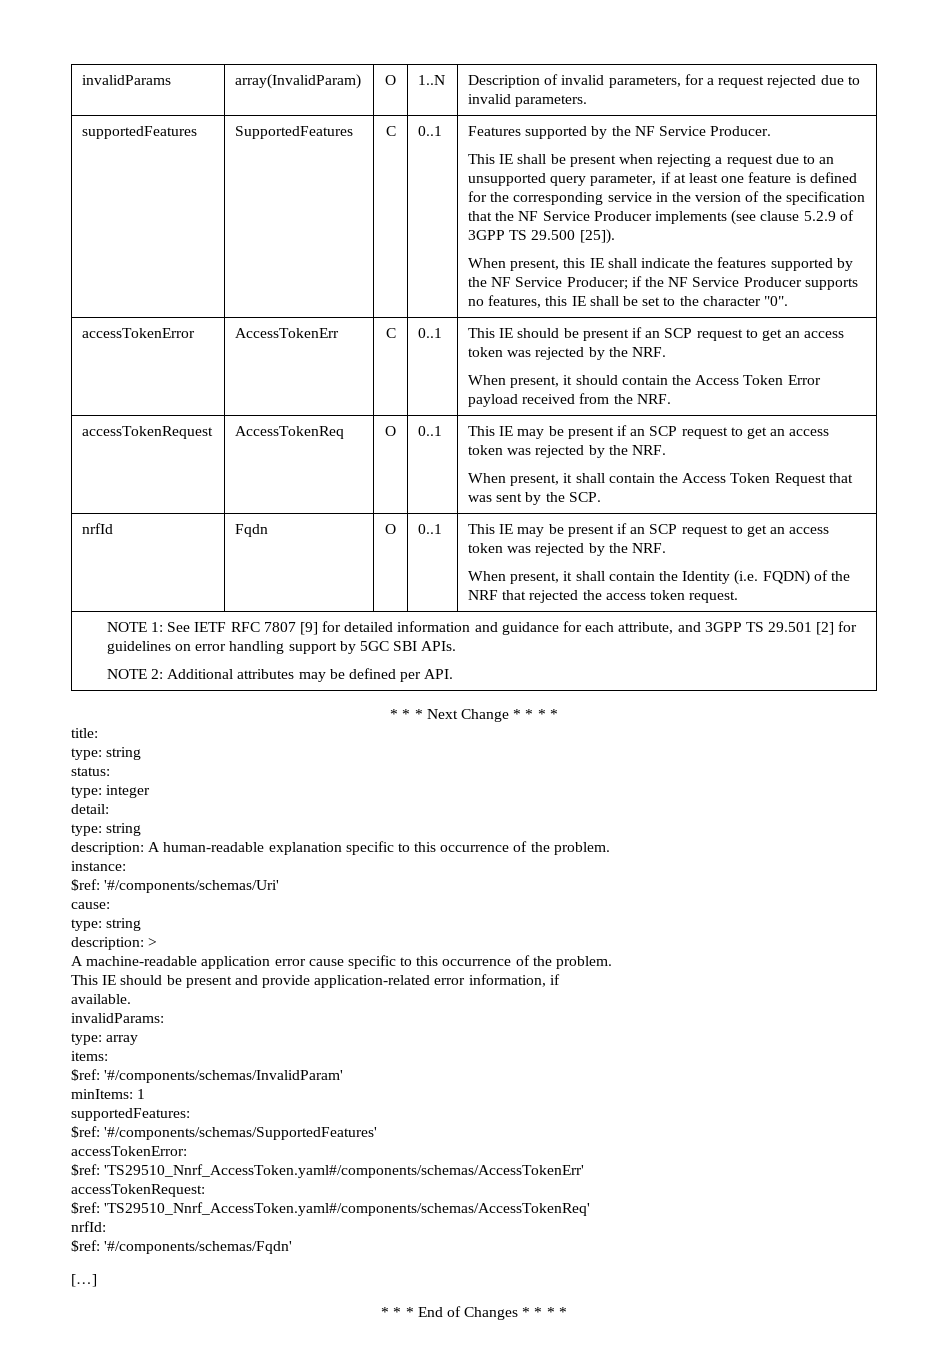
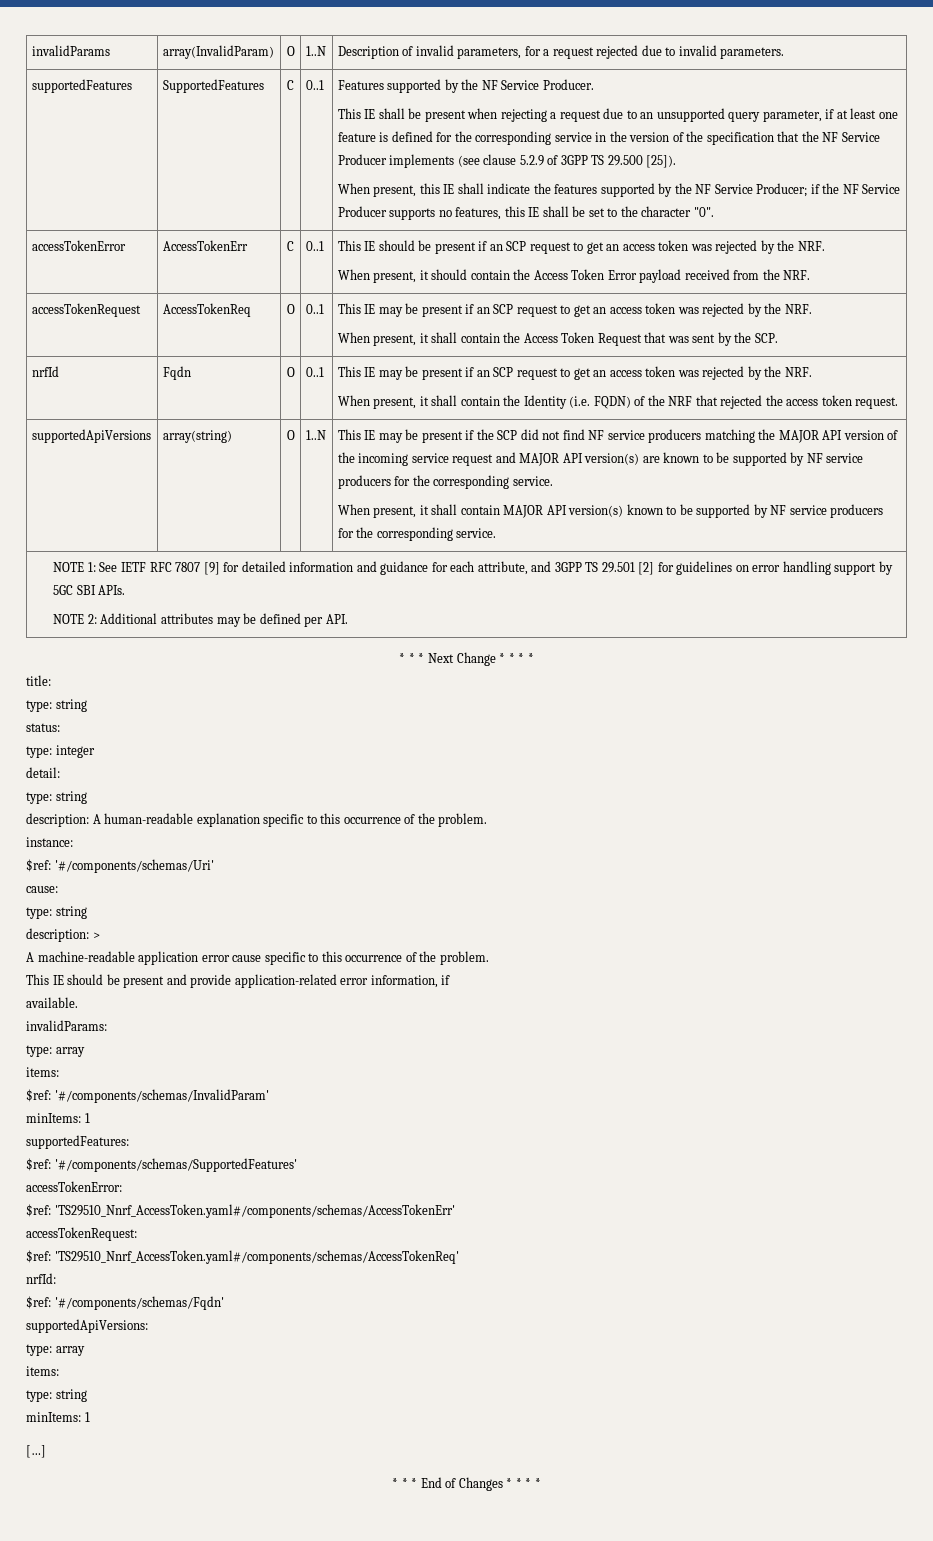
+ supportedApiVersions | array(string) | O | 1..N | This IE may be present if the SCP did not find NF service producers matching the MAJOR API version of the incoming service request and MAJOR API version(s) are known to be supported by NF service producers for the corresponding service.
+ When present, it shall contain MAJOR API version(s) known to be supported by NF service producers for the corresponding service.
+ supportedApiVersions:
+ type: array
+ items:
+ type: string
+ minItems: 1

